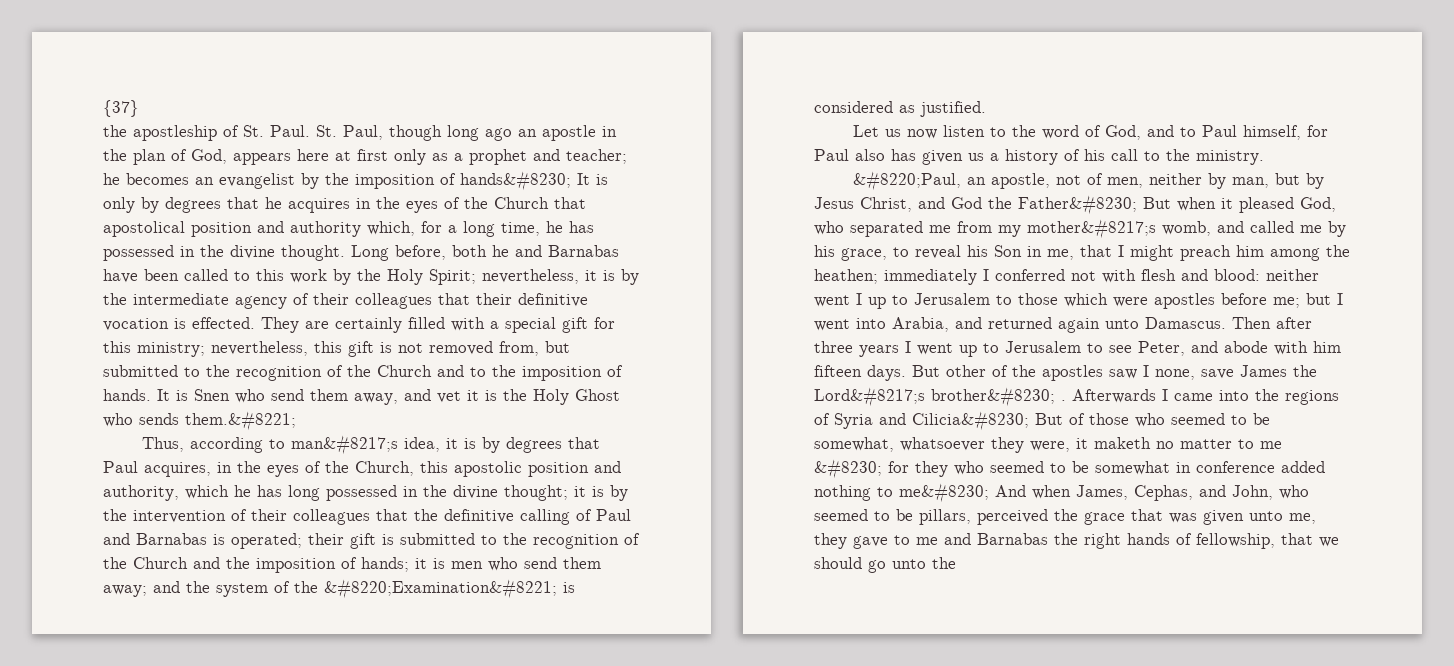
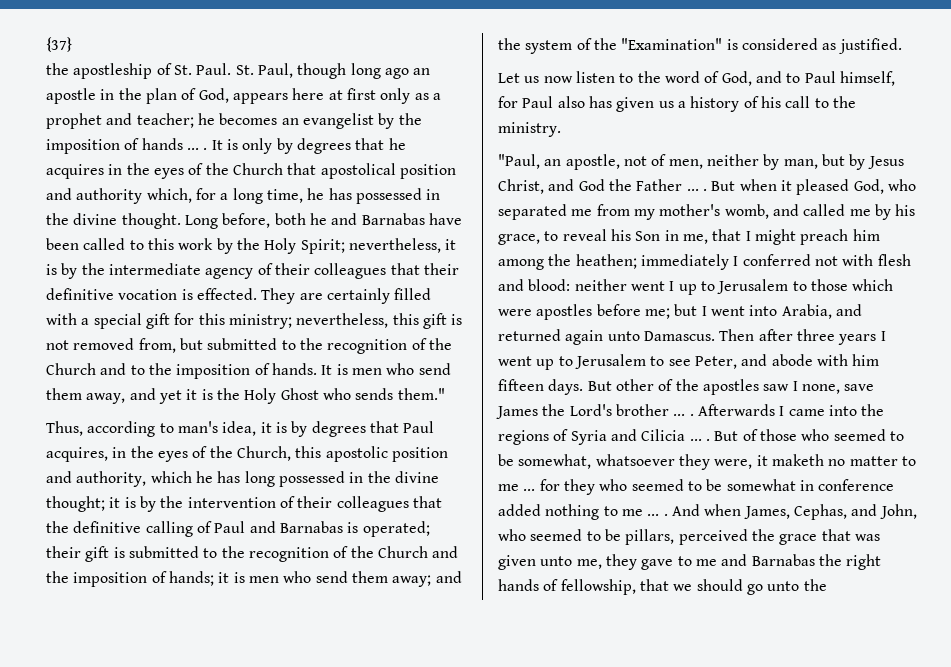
- he becomes an evangelist by the imposition of hands&#8230;
+ he becomes an evangelist by the imposition of hands ... .
- It is Snen who send them away, and vet it is the Holy Ghost who sends them.&#8221;
+ It is men who send them away, and yet it is the Holy Ghost who sends them."
- Thus, according to man&#8217;s idea, it is by degrees that Paul acquires, in the eyes of the Church, this apostolic position and authority, which he has long possessed in the divine thought;
+ Thus, according to man's idea, it is by degrees that Paul acquires, in the eyes of the Church, this apostolic position and authority, which he has long possessed in the divine thought;
- and the system of the &#8220;Examination&#8221; is considered as justified.
+ and the system of the "Examination" is considered as justified.
- &#8220;Paul, an apostle, not of men, neither by man, but by Jesus Christ, and God the Father&#8230;
+ "Paul, an apostle, not of men, neither by man, but by Jesus Christ, and God the Father ... .
- But when it pleased God, who separated me from my mother&#8217;s womb, and called me by his grace, to reveal his Son in me, that I might preach him among the heathen;
+ But when it pleased God, who separated me from my mother's womb, and called me by his grace, to reveal his Son in me, that I might preach him among the heathen;
- But other of the apostles saw I none, save James the Lord&#8217;s brother&#8230; .
+ But other of the apostles saw I none, save James the Lord's brother ... .
- Afterwards I came into the regions of Syria and Cilicia&#8230;
+ Afterwards I came into the regions of Syria and Cilicia ... .
- But of those who seemed to be somewhat, whatsoever they were, it maketh no matter to me &#8230; for they who seemed to be somewhat in conference added nothing to me&#8230;
+ But of those who seemed to be somewhat, whatsoever they were, it maketh no matter to me ... for they who seemed to be somewhat in conference added nothing to me ... .

